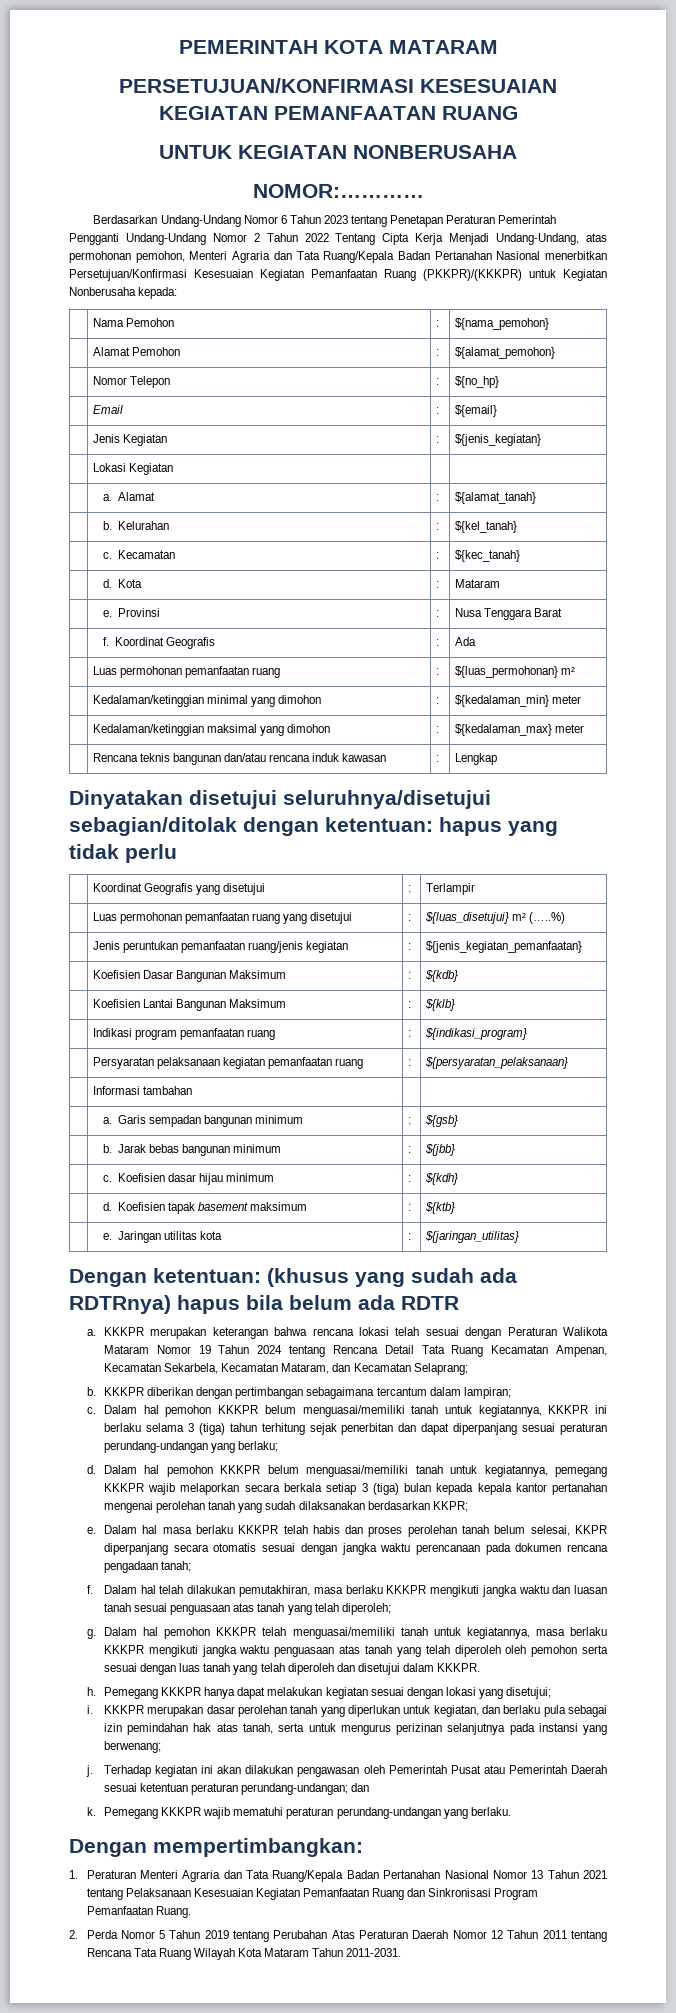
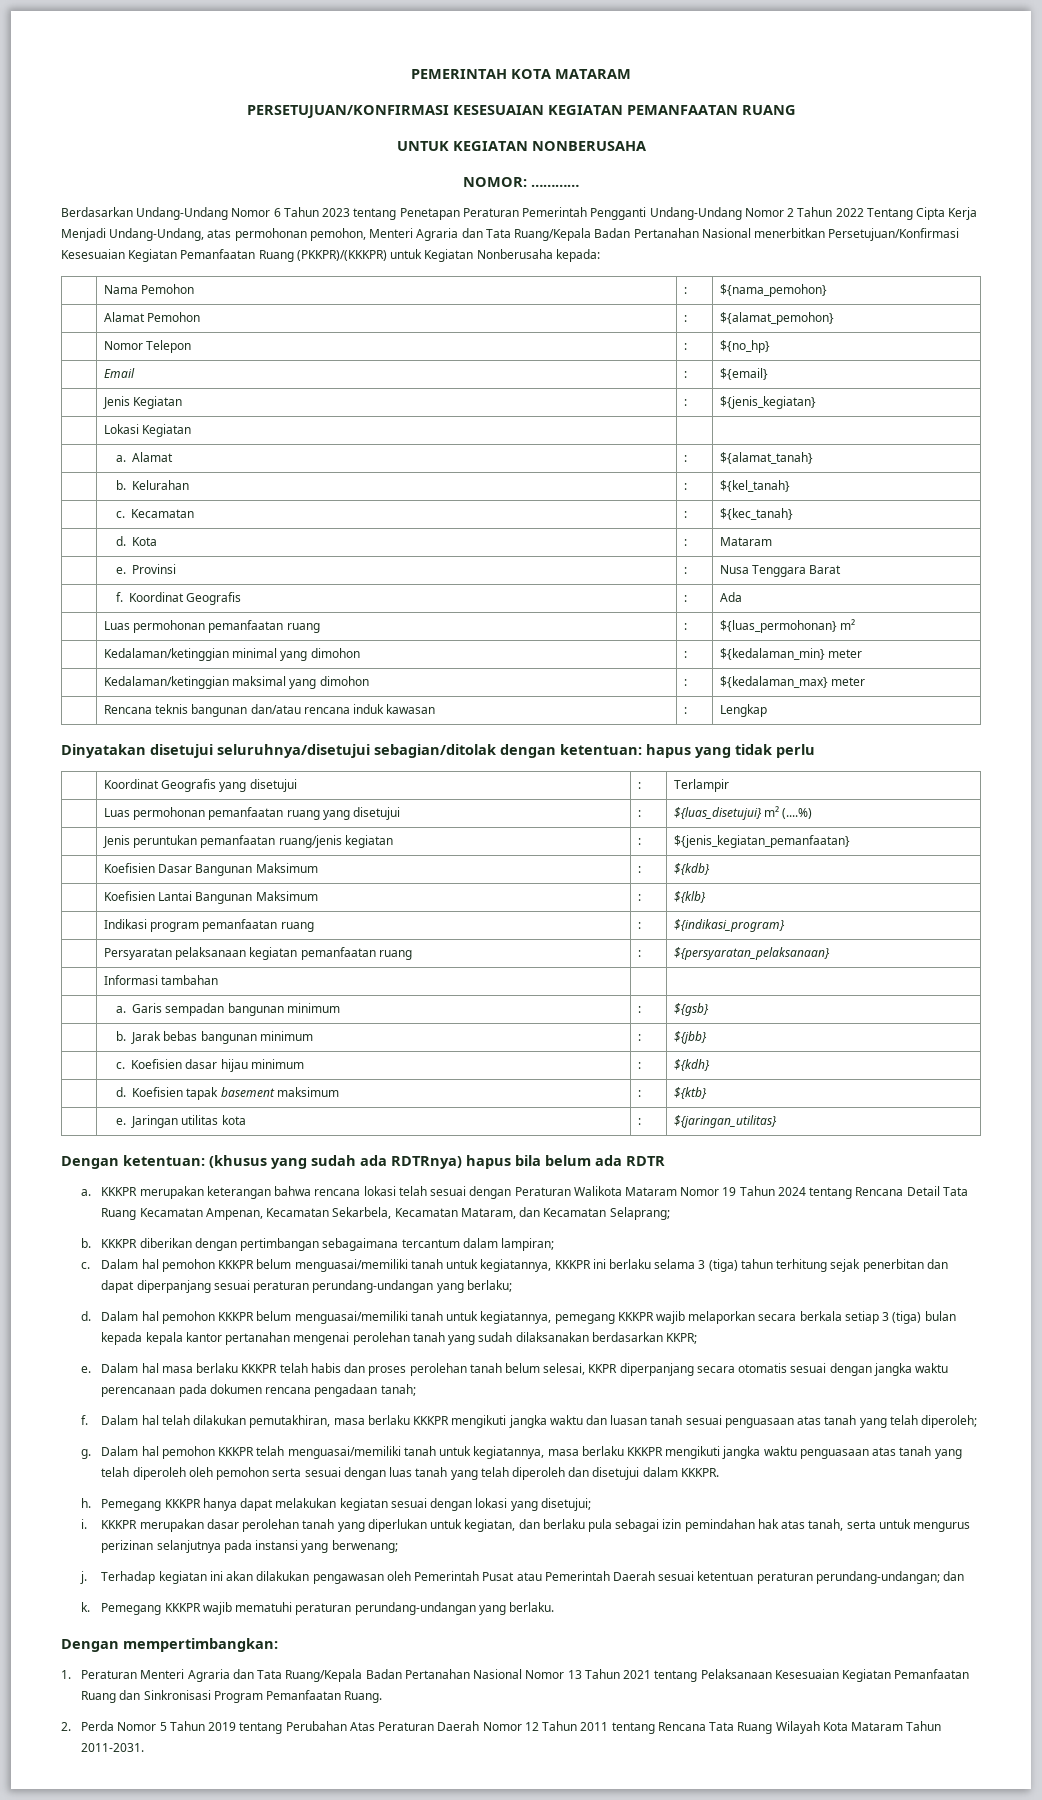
- NOMOR:…………
+ NOMOR: …………
- | Luas permohonan pemanfaatan ruang yang disetujui | : | ${luas_disetujui} m² (…..%)
+ | Luas permohonan pemanfaatan ruang yang disetujui | : | ${luas_disetujui} m² (....%)

